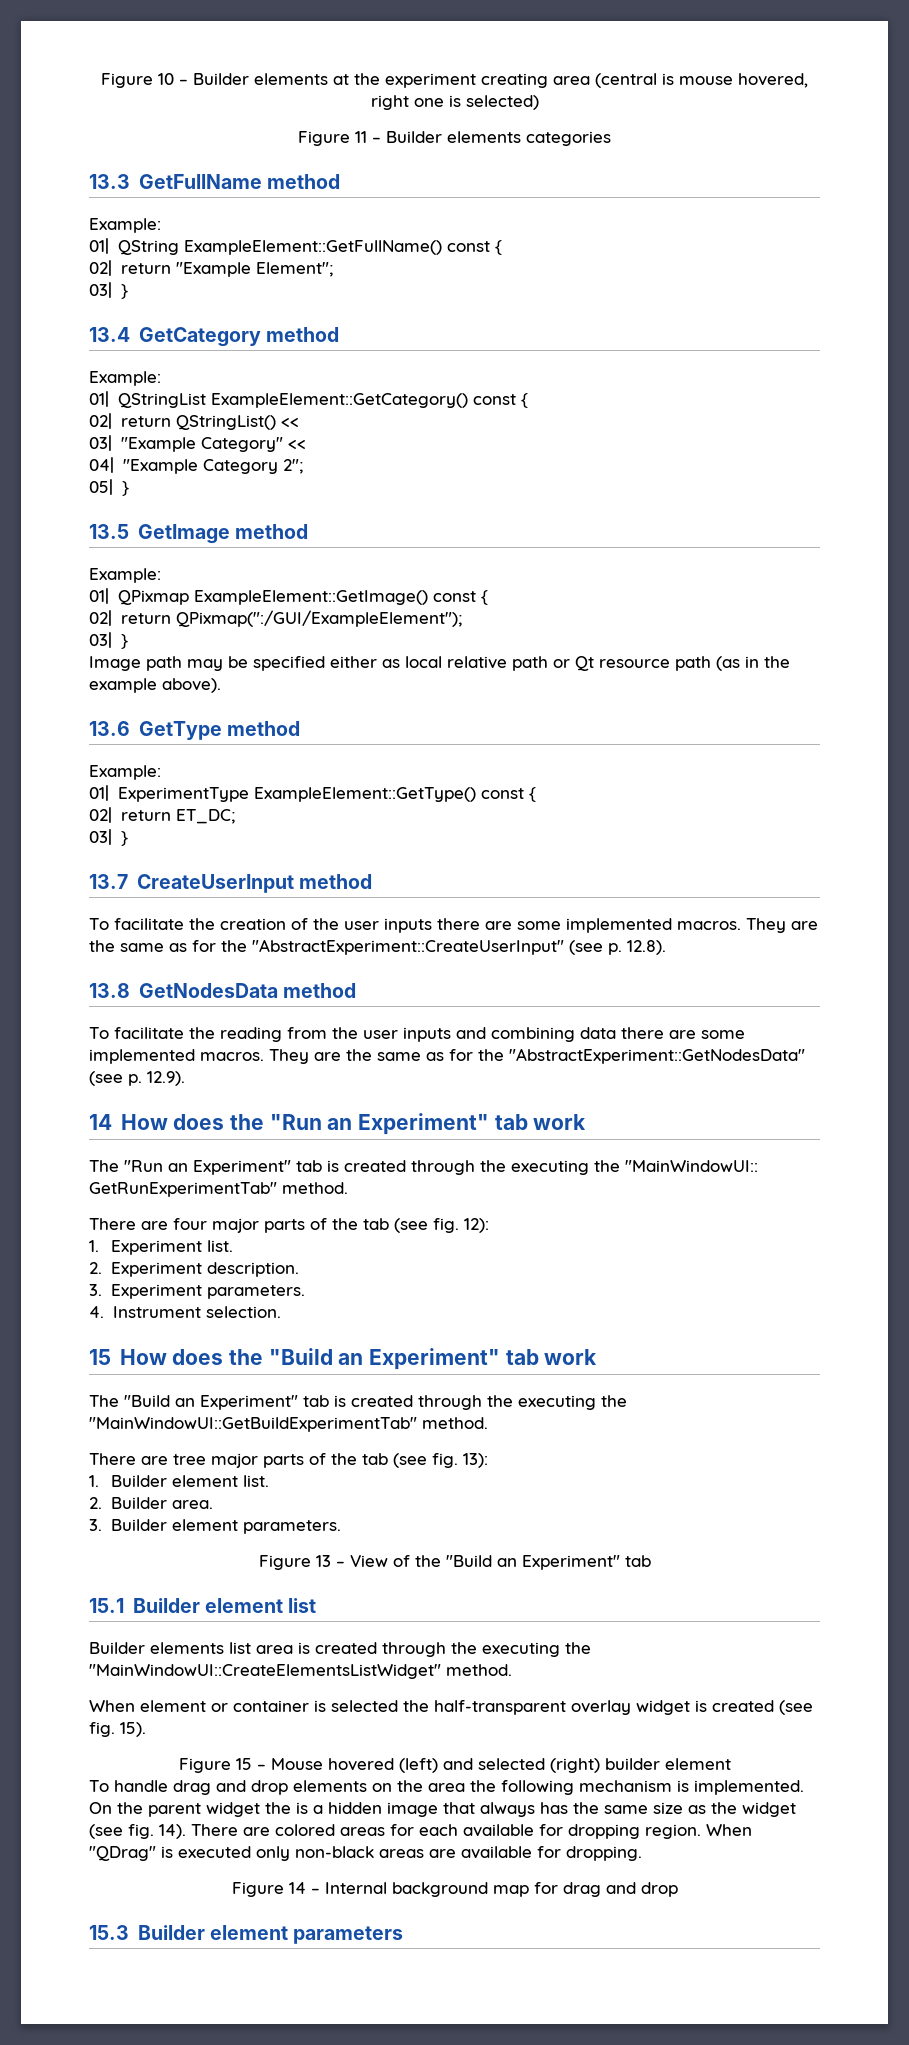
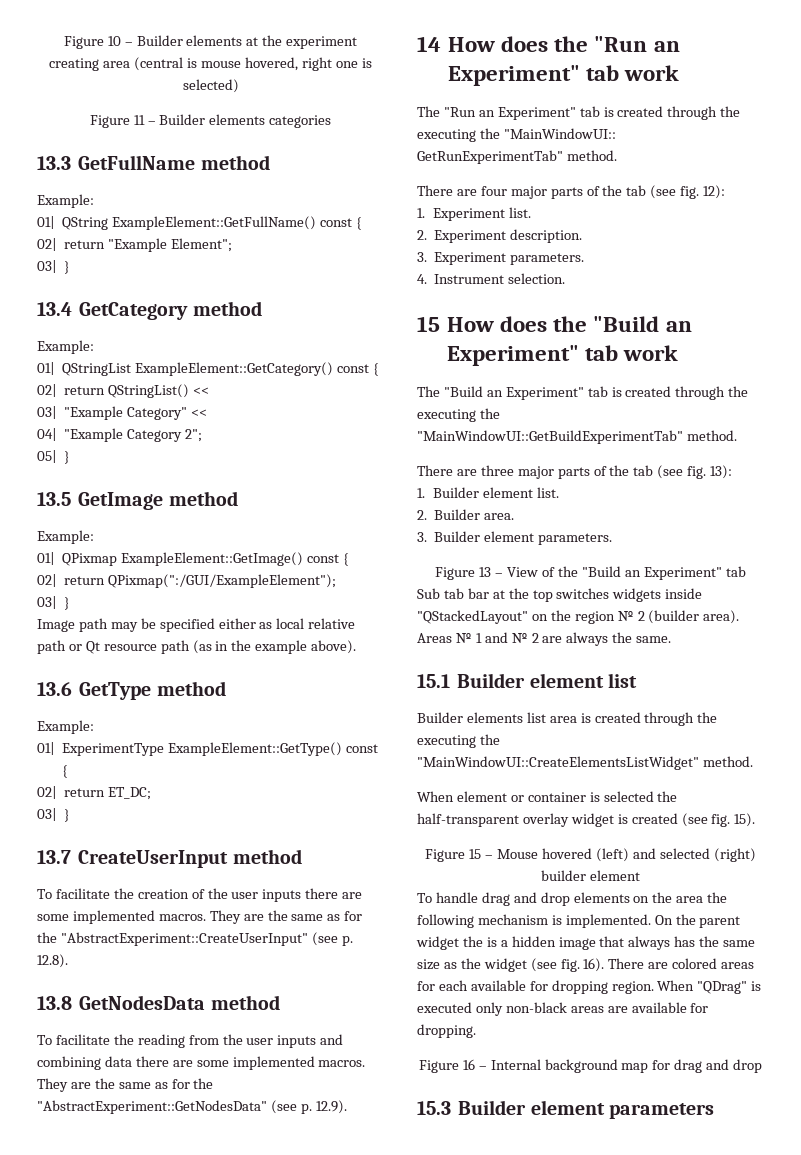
- There are tree major parts of the tab (see fig. 13):
+ There are three major parts of the tab (see fig. 13):
+ Sub tab bar at the top switches widgets inside "QStackedLayout" on the region № 2 (builder area). Areas № 1 and № 2 are always the same.
- On the parent widget the is a hidden image that always has the same size as the widget (see fig. 14).
+ On the parent widget the is a hidden image that always has the same size as the widget (see fig. 16).
- Figure 14 – Internal background map for drag and drop
+ Figure 16 – Internal background map for drag and drop

